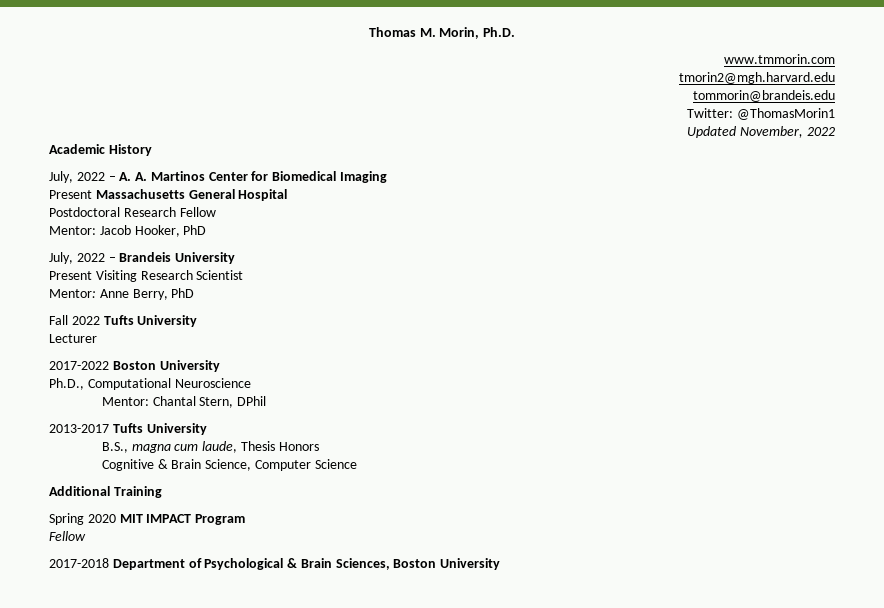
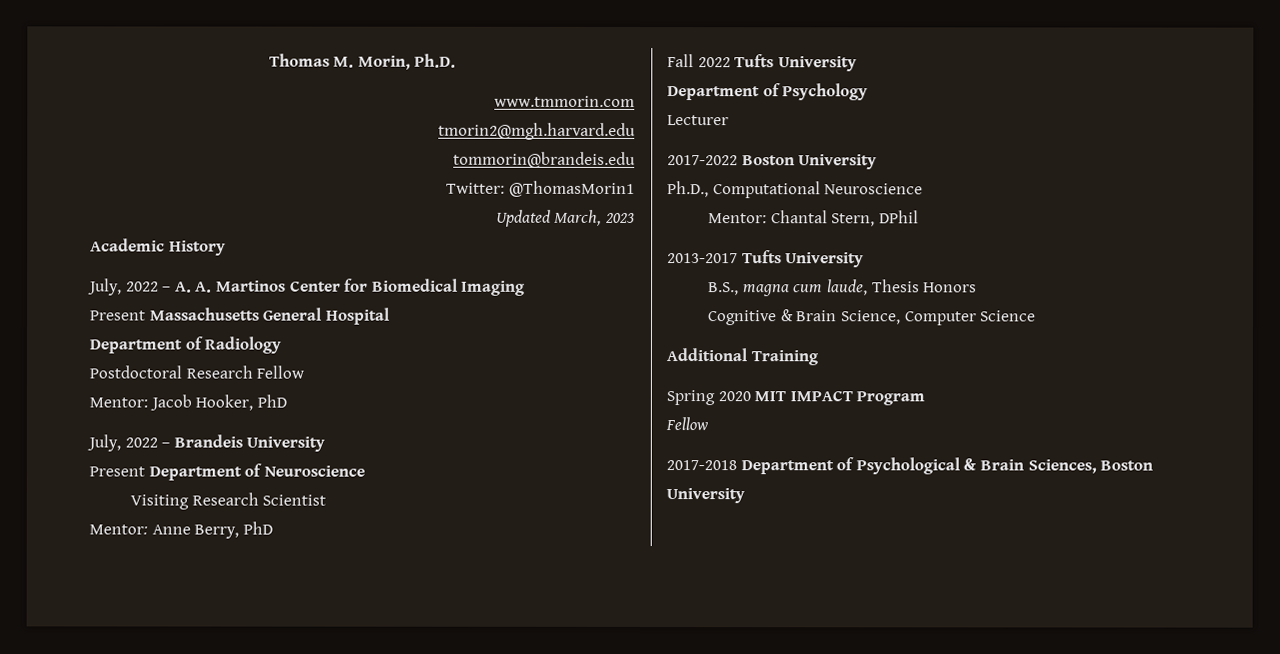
- Updated November, 2022
+ Updated March, 2023
+ Department of Radiology
- Present Visiting Research Scientist
+ Present Department of Neuroscience
+ Visiting Research Scientist
+ Department of Psychology

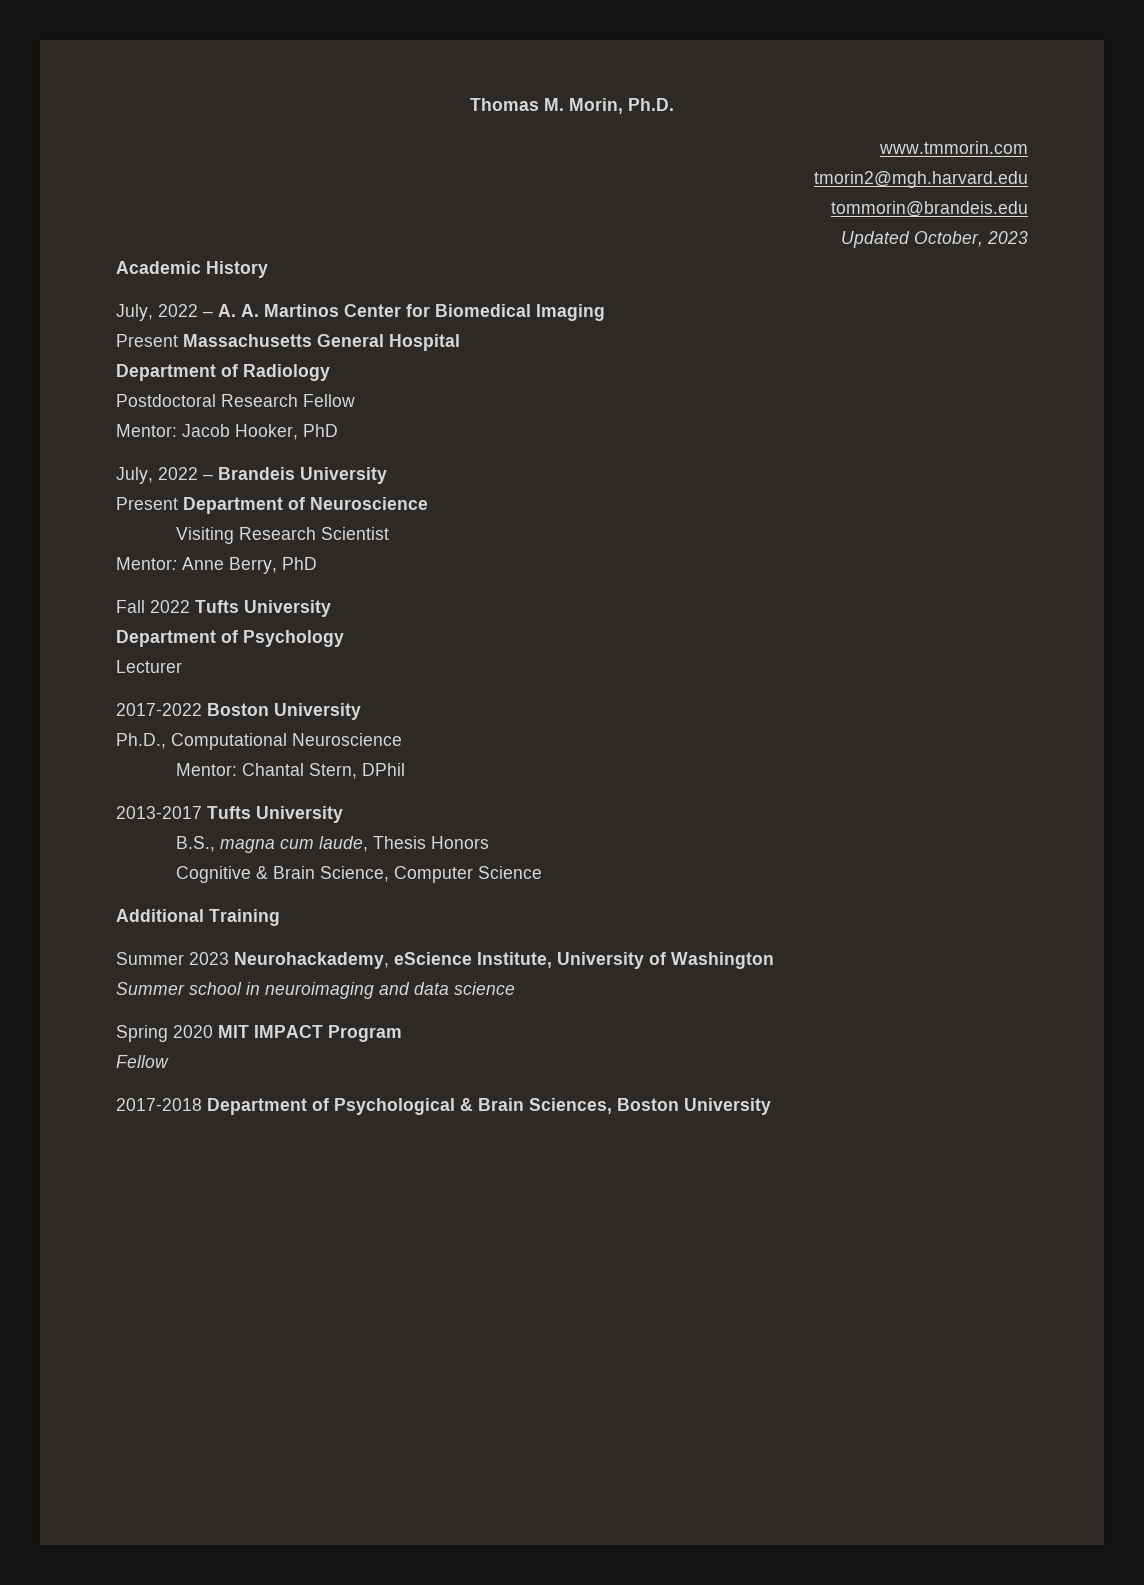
- Twitter: @ThomasMorin1
- Updated March, 2023
+ Updated October, 2023
+ Summer 2023 Neurohackademy, eScience Institute, University of Washington
+ Summer school in neuroimaging and data science

